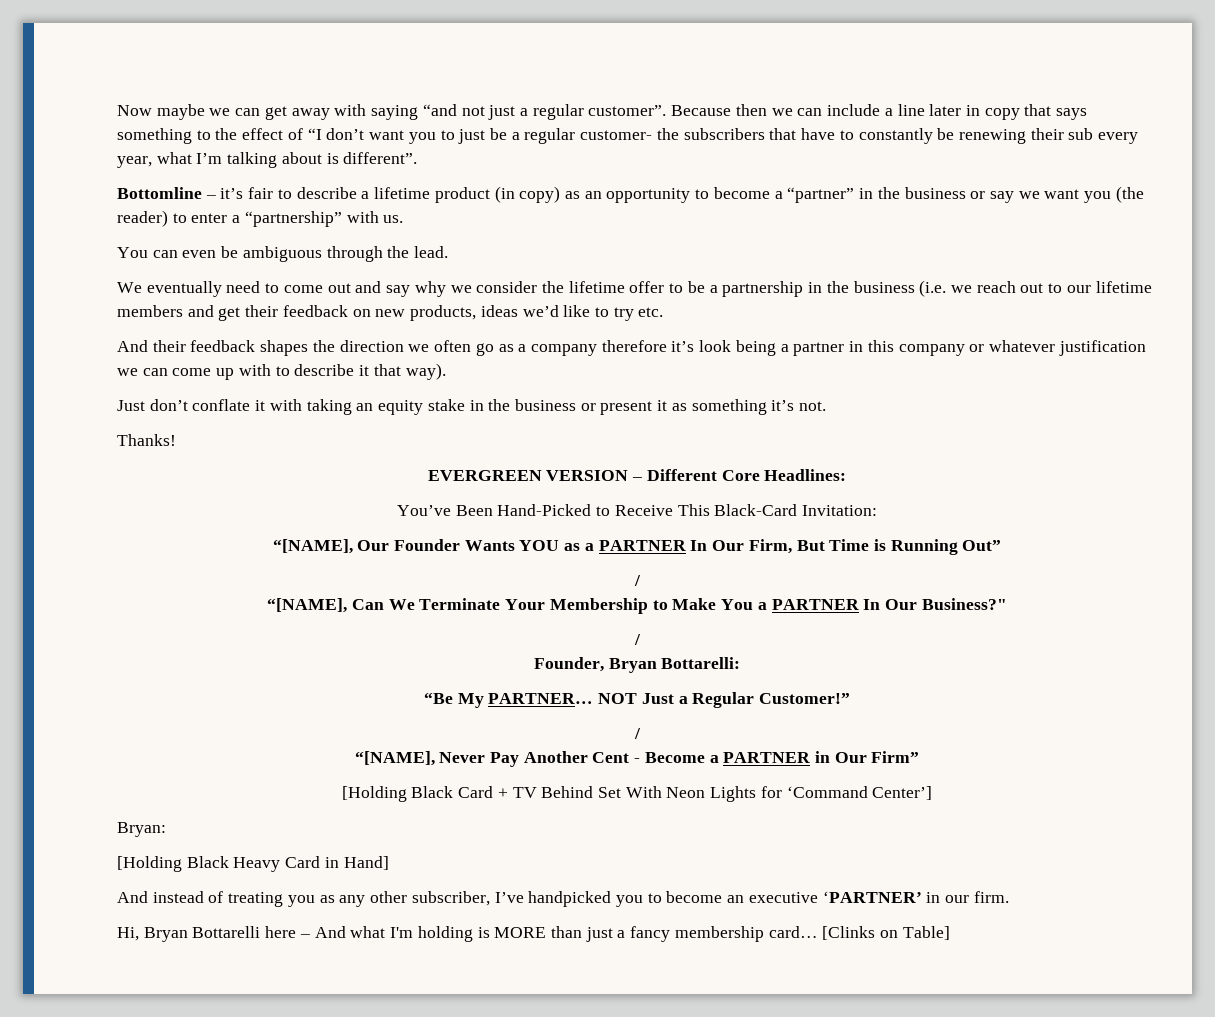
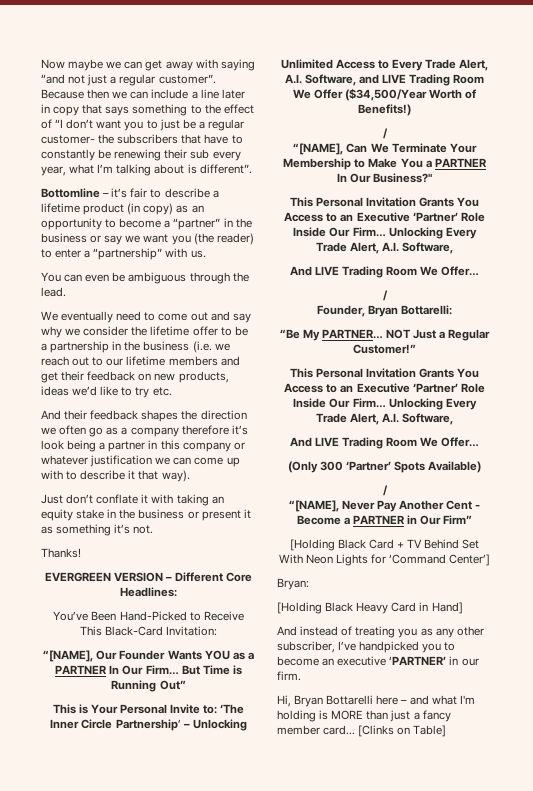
- “[NAME], Our Founder Wants YOU as a PARTNER In Our Firm, But Time is Running Out”
+ “[NAME], Our Founder Wants YOU as a PARTNER In Our Firm… But Time is Running Out”
+ This is Your Personal Invite to: ‘The Inner Circle Partnership’ – Unlocking Unlimited Access to Every Trade Alert, A.I. Software, and LIVE Trading Room We Offer ($34,500/Year Worth of Benefits!)
  “[NAME], Can We Terminate Your Membership to Make You a PARTNER In Our Business?"
+ This Personal Invitation Grants You Access to an Executive ‘Partner’ Role Inside Our Firm… Unlocking Every Trade Alert, A.I. Software,
+ And LIVE Trading Room We Offer…
  NOT Just a Regular Customer!”
+ This Personal Invitation Grants You Access to an Executive ‘Partner’ Role Inside Our Firm… Unlocking Every Trade Alert, A.I. Software,
+ And LIVE Trading Room We Offer…
+ (Only 300 ‘Partner’ Spots Available)
- Hi, Bryan Bottarelli here – And what I'm holding is MORE than just a fancy membership card…
+ Hi, Bryan Bottarelli here – and what I'm holding is MORE than just a fancy member card…

